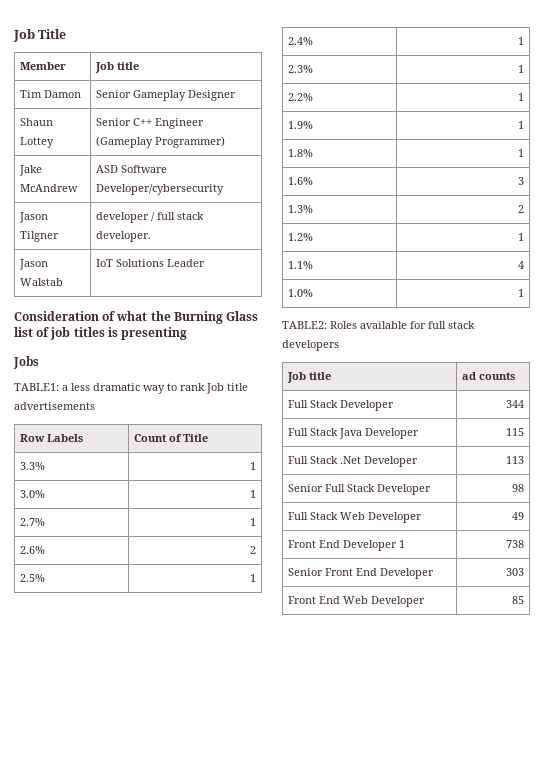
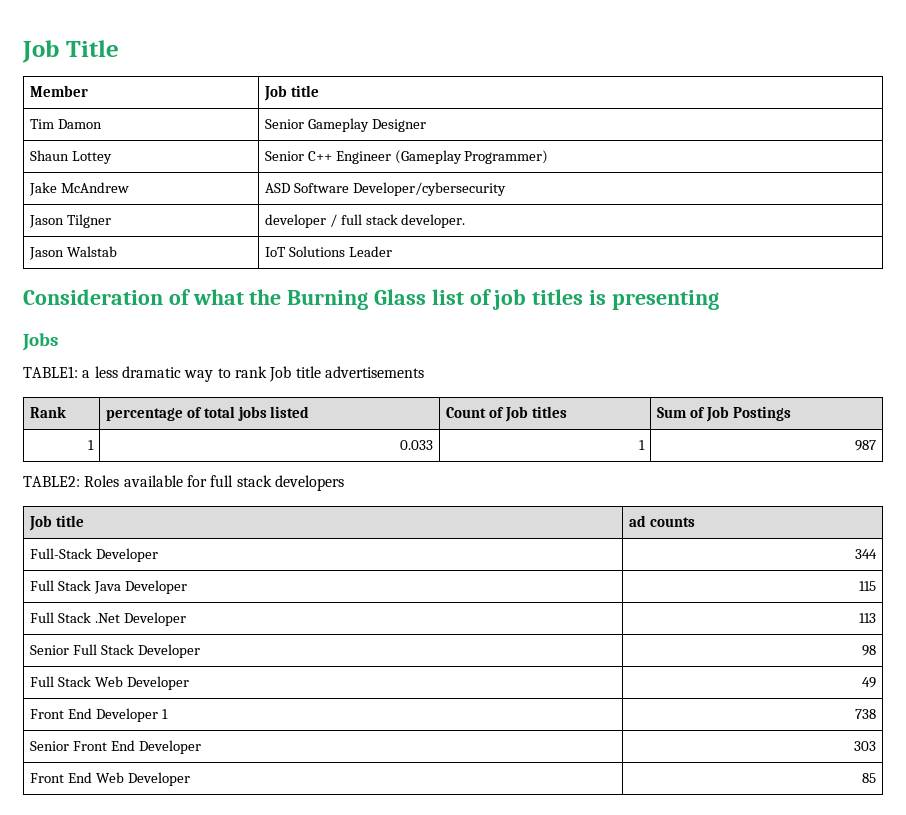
- Row Labels | Count of Title
- 3.3% | 1
- 3.0% | 1
- 2.7% | 1
- 2.6% | 2
- 2.5% | 1
- 2.4% | 1
- 2.3% | 1
- 2.2% | 1
- 1.9% | 1
- 1.8% | 1
- 1.6% | 3
- 1.3% | 2
- 1.2% | 1
- 1.1% | 4
- 1.0% | 1
+ Rank | percentage of total jobs listed | Count of Job titles | Sum of Job Postings
+ 1 | 0.033 | 1 | 987
- Full Stack Developer | 344
+ Full-Stack Developer | 344

